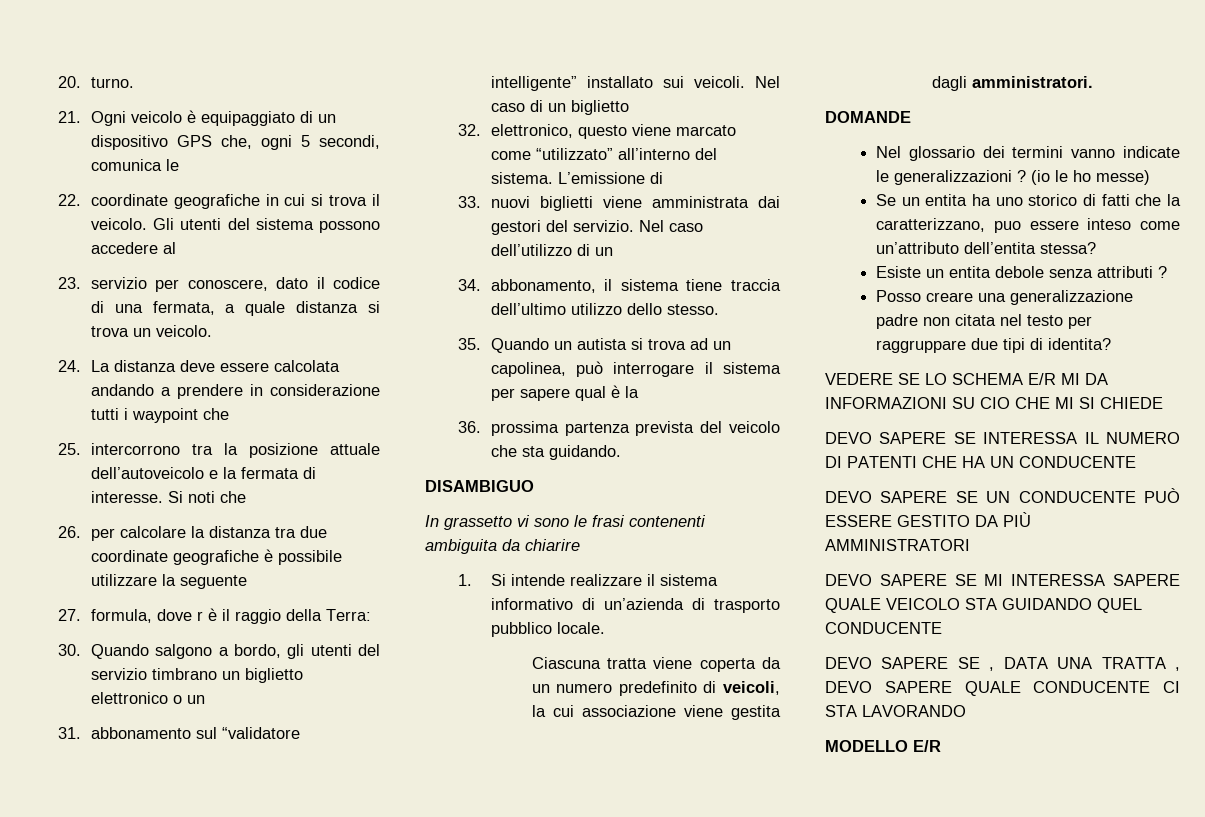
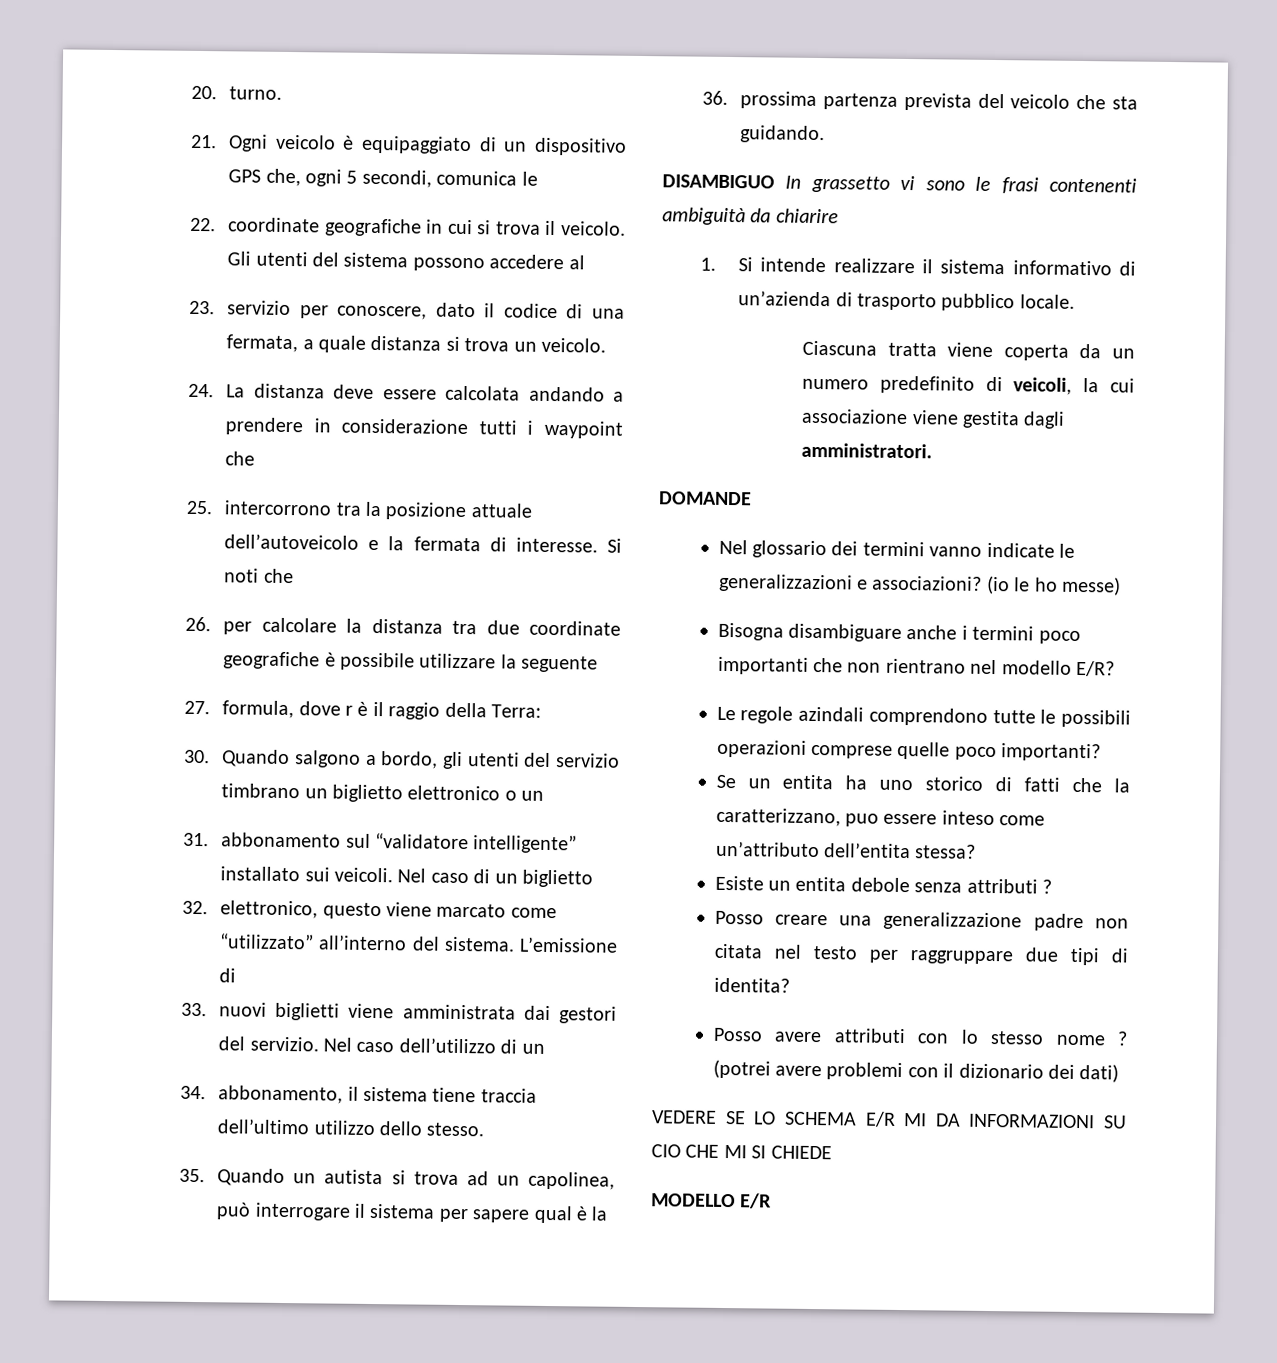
- DISAMBIGUO
- In grassetto vi sono le frasi contenenti ambiguita da chiarire
+ DISAMBIGUO In grassetto vi sono le frasi contenenti ambiguità da chiarire
- Nel glossario dei termini vanno indicate le generalizzazioni ?
+ Nel glossario dei termini vanno indicate le generalizzazioni e associazioni?
+ Bisogna disambiguare anche i termini poco importanti che non rientrano nel modello E/R?
+ Le regole azindali comprendono tutte le possibili operazioni comprese quelle poco importanti?
+ Posso avere attributi con lo stesso nome ? (potrei avere problemi con il dizionario dei dati)
- DEVO SAPERE SE INTERESSA IL NUMERO DI PATENTI CHE HA UN CONDUCENTE
- DEVO SAPERE SE UN CONDUCENTE PUÒ ESSERE GESTITO DA PIÙ AMMINISTRATORI
- DEVO SAPERE SE MI INTERESSA SAPERE QUALE VEICOLO STA GUIDANDO QUEL CONDUCENTE
- DEVO SAPERE SE , DATA UNA TRATTA , DEVO SAPERE QUALE CONDUCENTE CI STA LAVORANDO

